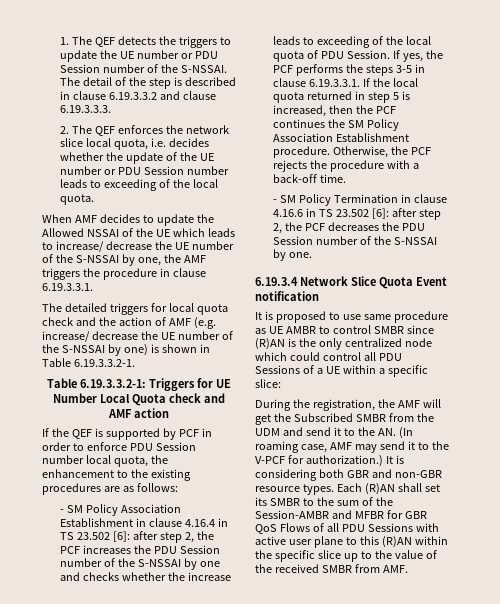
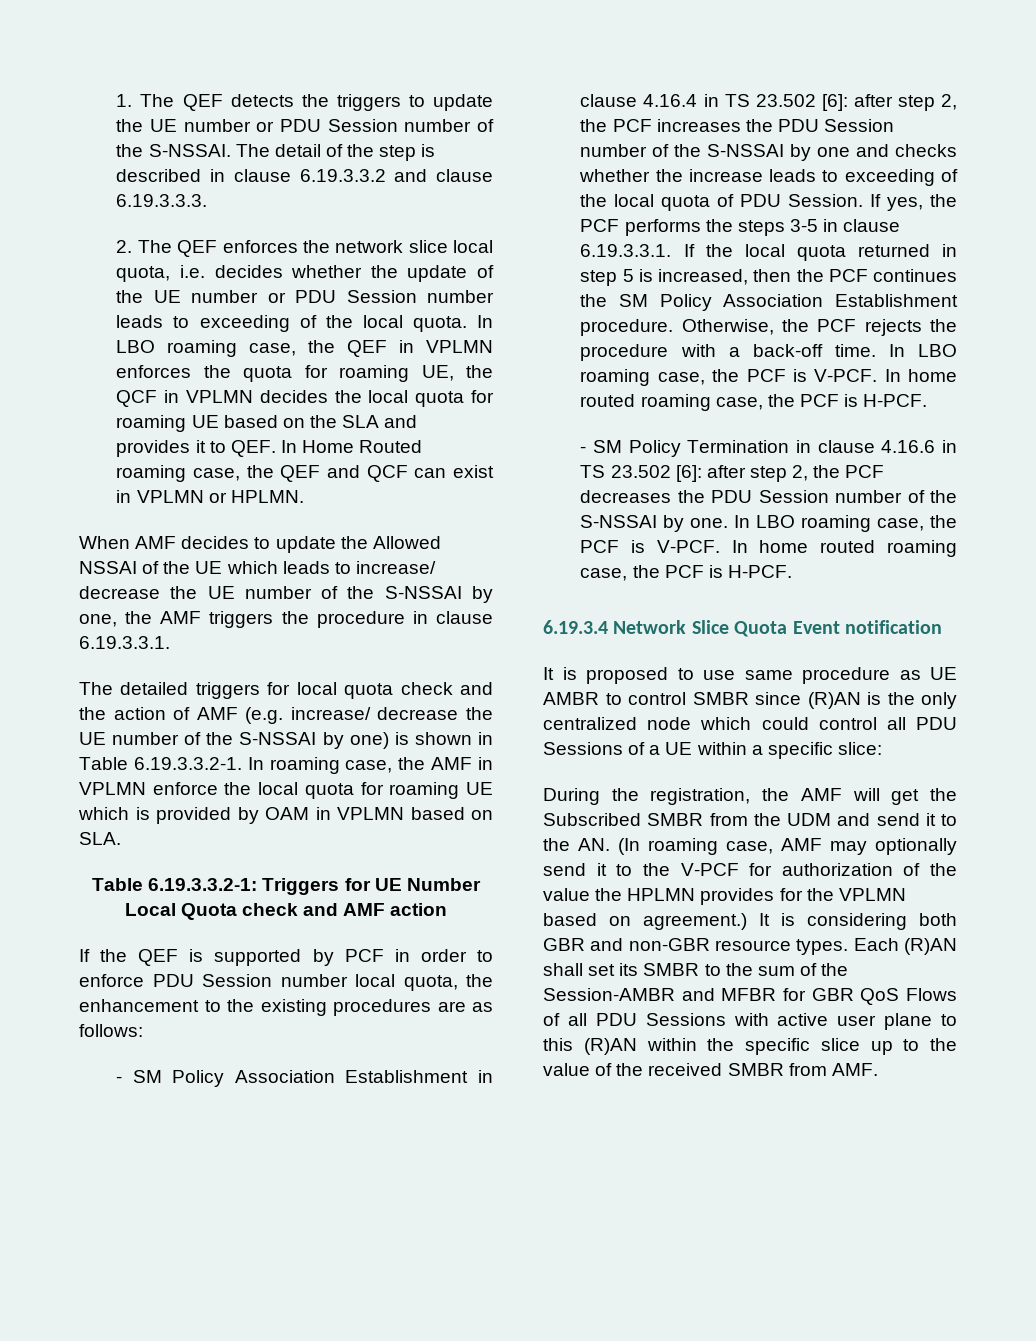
+ In LBO roaming case, the QEF in VPLMN enforces the quota for roaming UE, the QCF in VPLMN decides the local quota for roaming UE based on the SLA and provides it to QEF. In Home Routed roaming case, the QEF and QCF can exist in VPLMN or HPLMN.
- The detailed triggers for local quota check and the action of AMF (e.g. increase/ decrease the UE number of the S-NSSAI by one) is shown in Table 6.19.3.3.2-1.
+ The detailed triggers for local quota check and the action of AMF (e.g. increase/ decrease the UE number of the S-NSSAI by one) is shown in Table 6.19.3.3.2-1. In roaming case, the AMF in VPLMN enforce the local quota for roaming UE which is provided by OAM in VPLMN based on SLA.
- Otherwise, the PCF rejects the procedure with a back-off time.
+ Otherwise, the PCF rejects the procedure with a back-off time. In LBO roaming case, the PCF is V-PCF. In home routed roaming case, the PCF is H-PCF.
- - SM Policy Termination in clause 4.16.6 in TS 23.502 [6]: after step 2, the PCF decreases the PDU Session number of the S-NSSAI by one.
+ - SM Policy Termination in clause 4.16.6 in TS 23.502 [6]: after step 2, the PCF decreases the PDU Session number of the S-NSSAI by one. In LBO roaming case, the PCF is V-PCF. In home routed roaming case, the PCF is H-PCF.
- During the registration, the AMF will get the Subscribed SMBR from the UDM and send it to the AN. (In roaming case, AMF may send it to the V-PCF for authorization.)
+ During the registration, the AMF will get the Subscribed SMBR from the UDM and send it to the AN. (In roaming case, AMF may optionally send it to the V-PCF for authorization of the value the HPLMN provides for the VPLMN based on agreement.)

